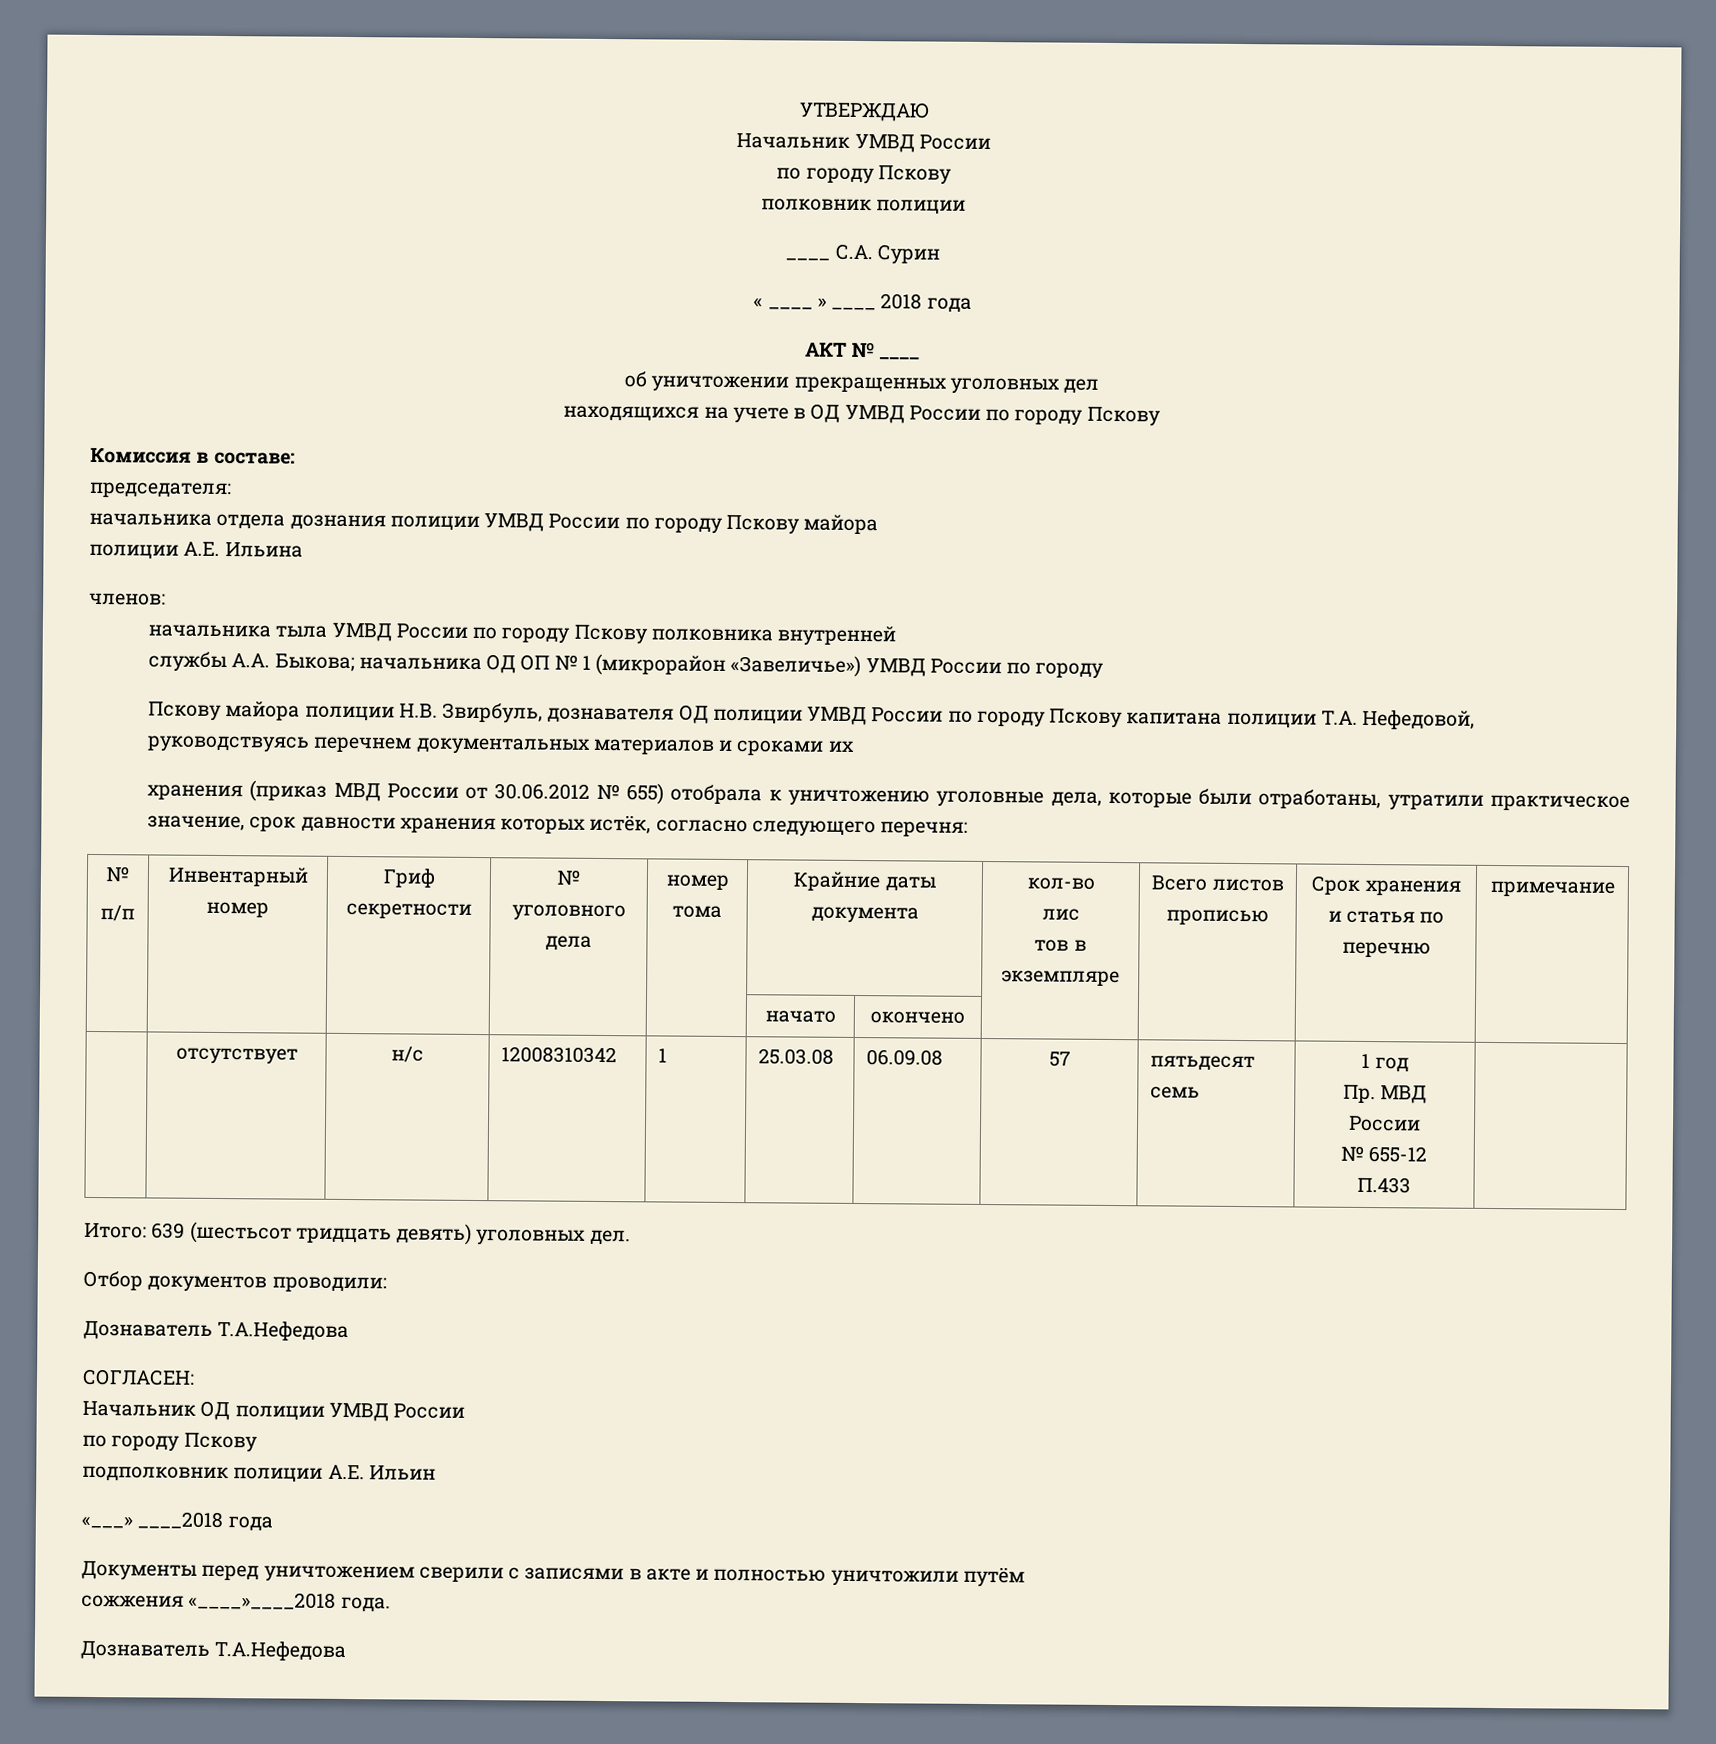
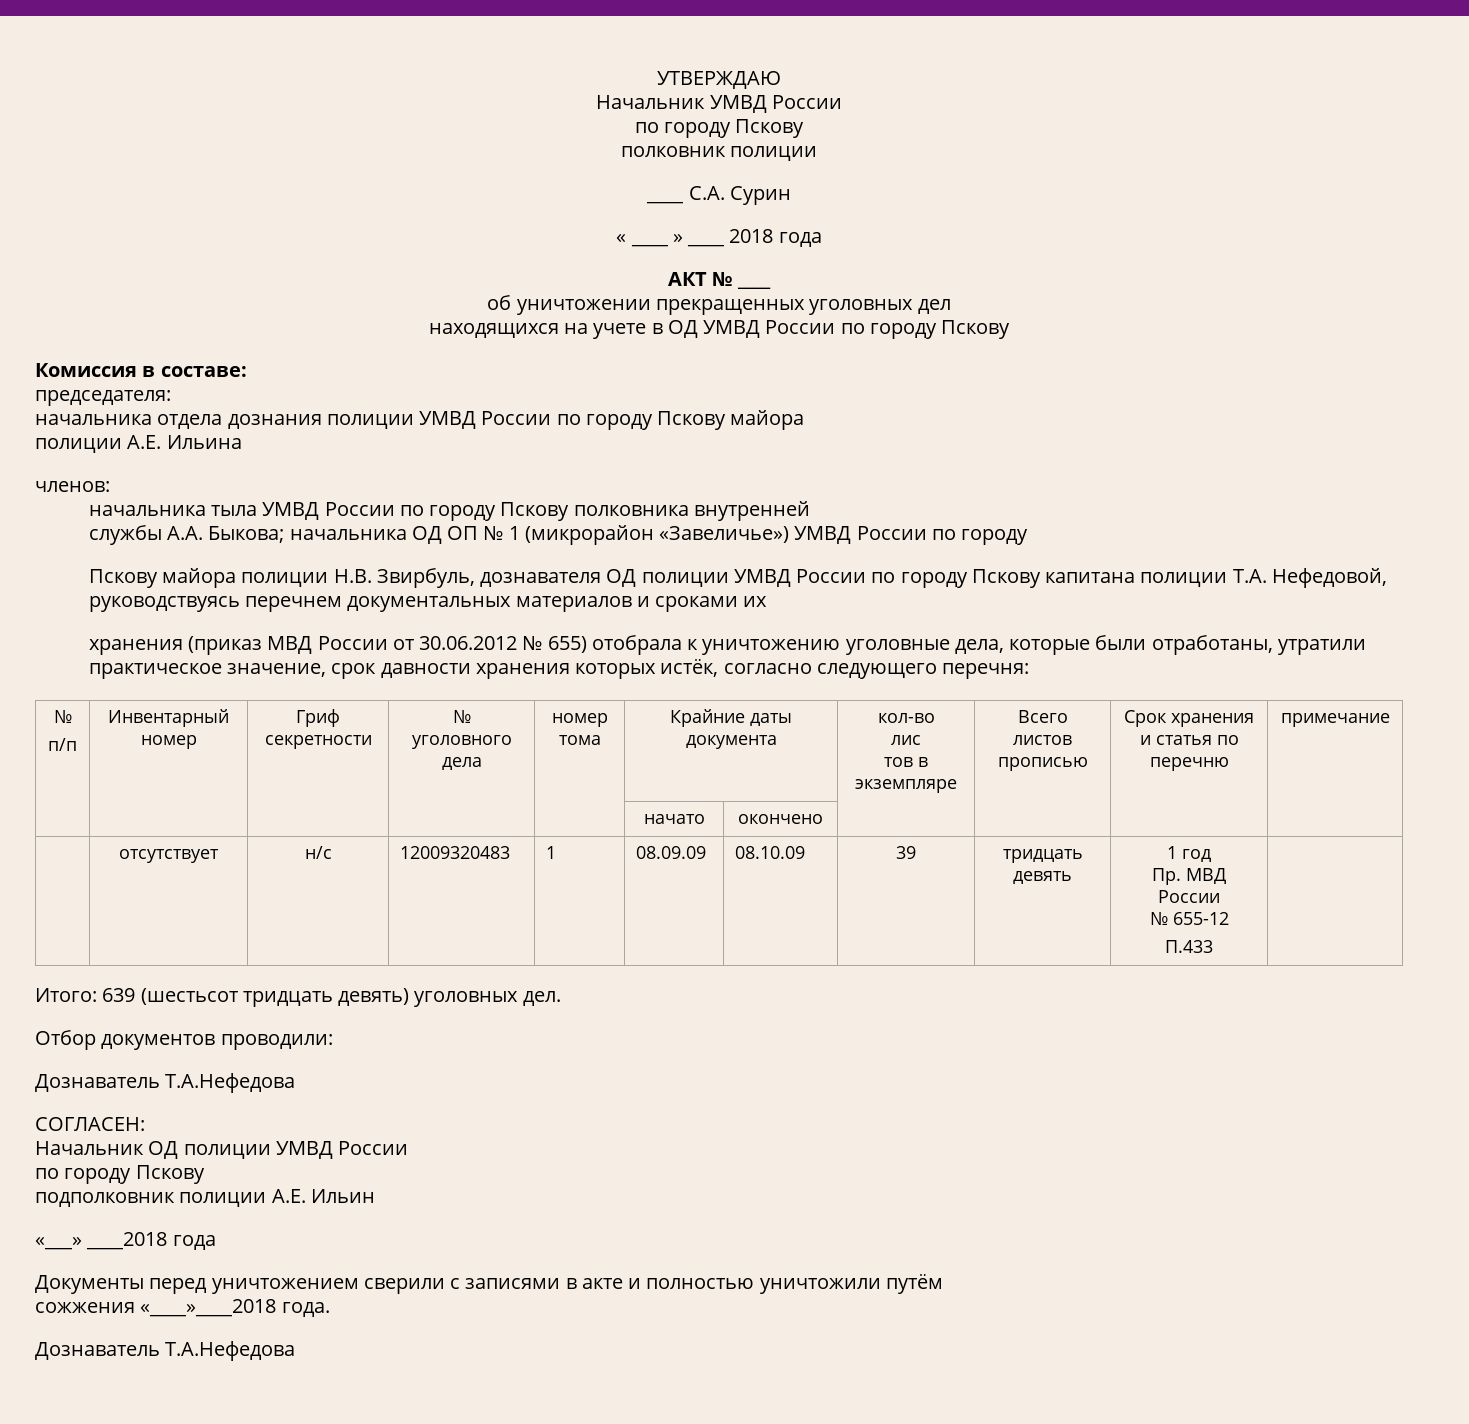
- | отсутствует | н/с | 12008310342 | 1 | 25.03.08 | 06.09.08 | 57 | пятьдесят семь | 1 год
+ | отсутствует | н/с | 12009320483 | 1 | 08.09.09 | 08.10.09 | 39 | тридцать девять | 1 год

